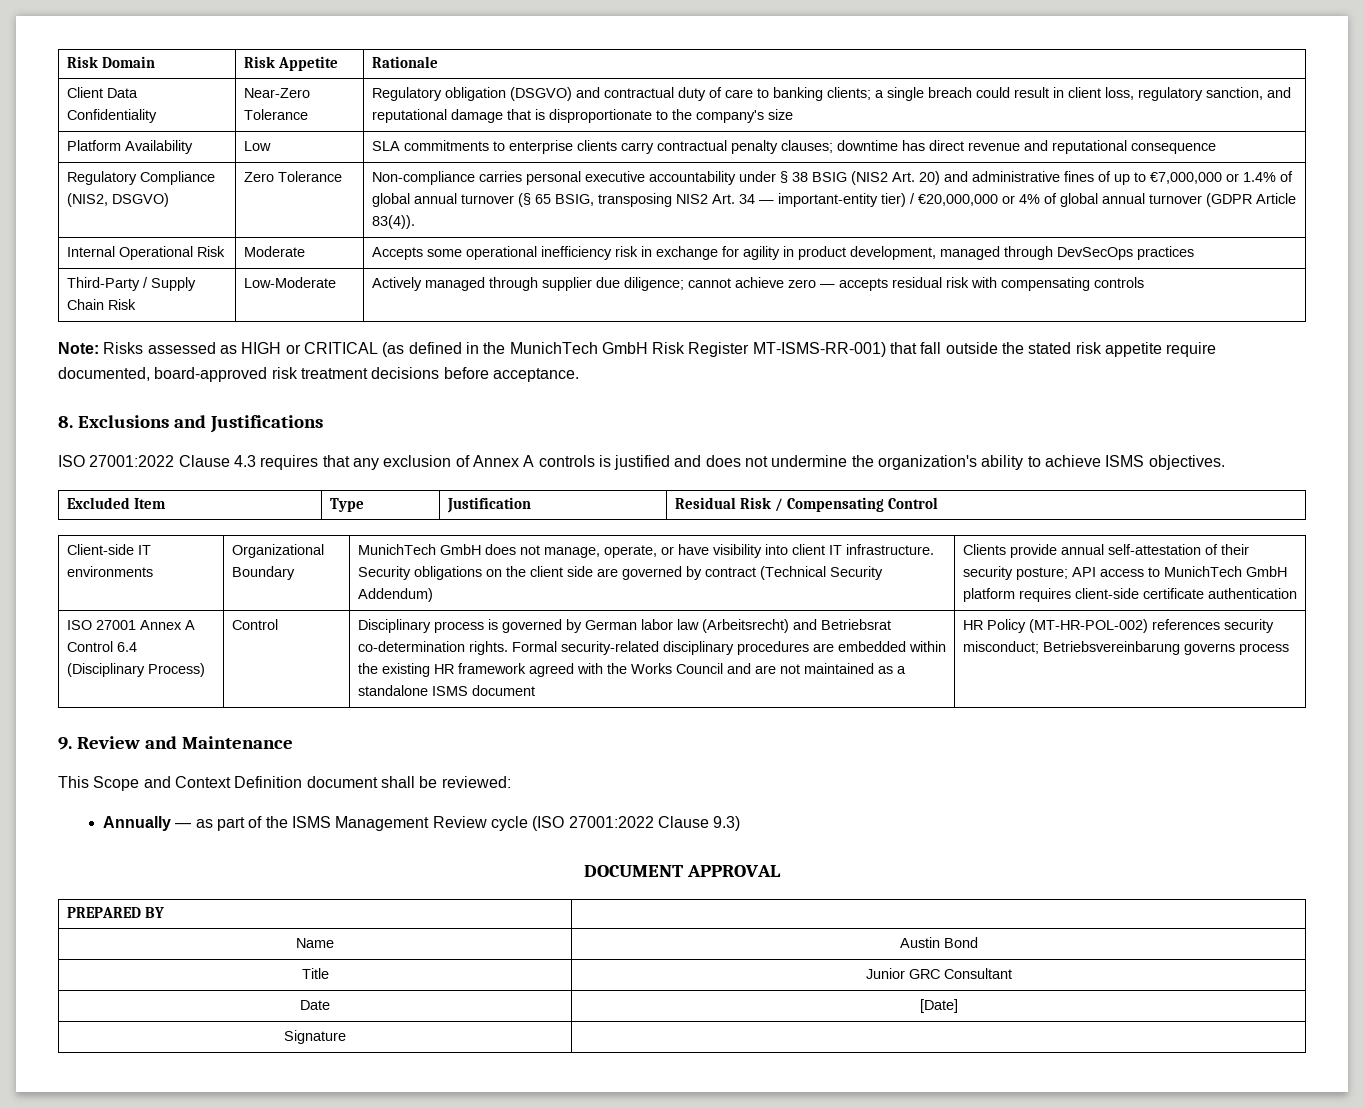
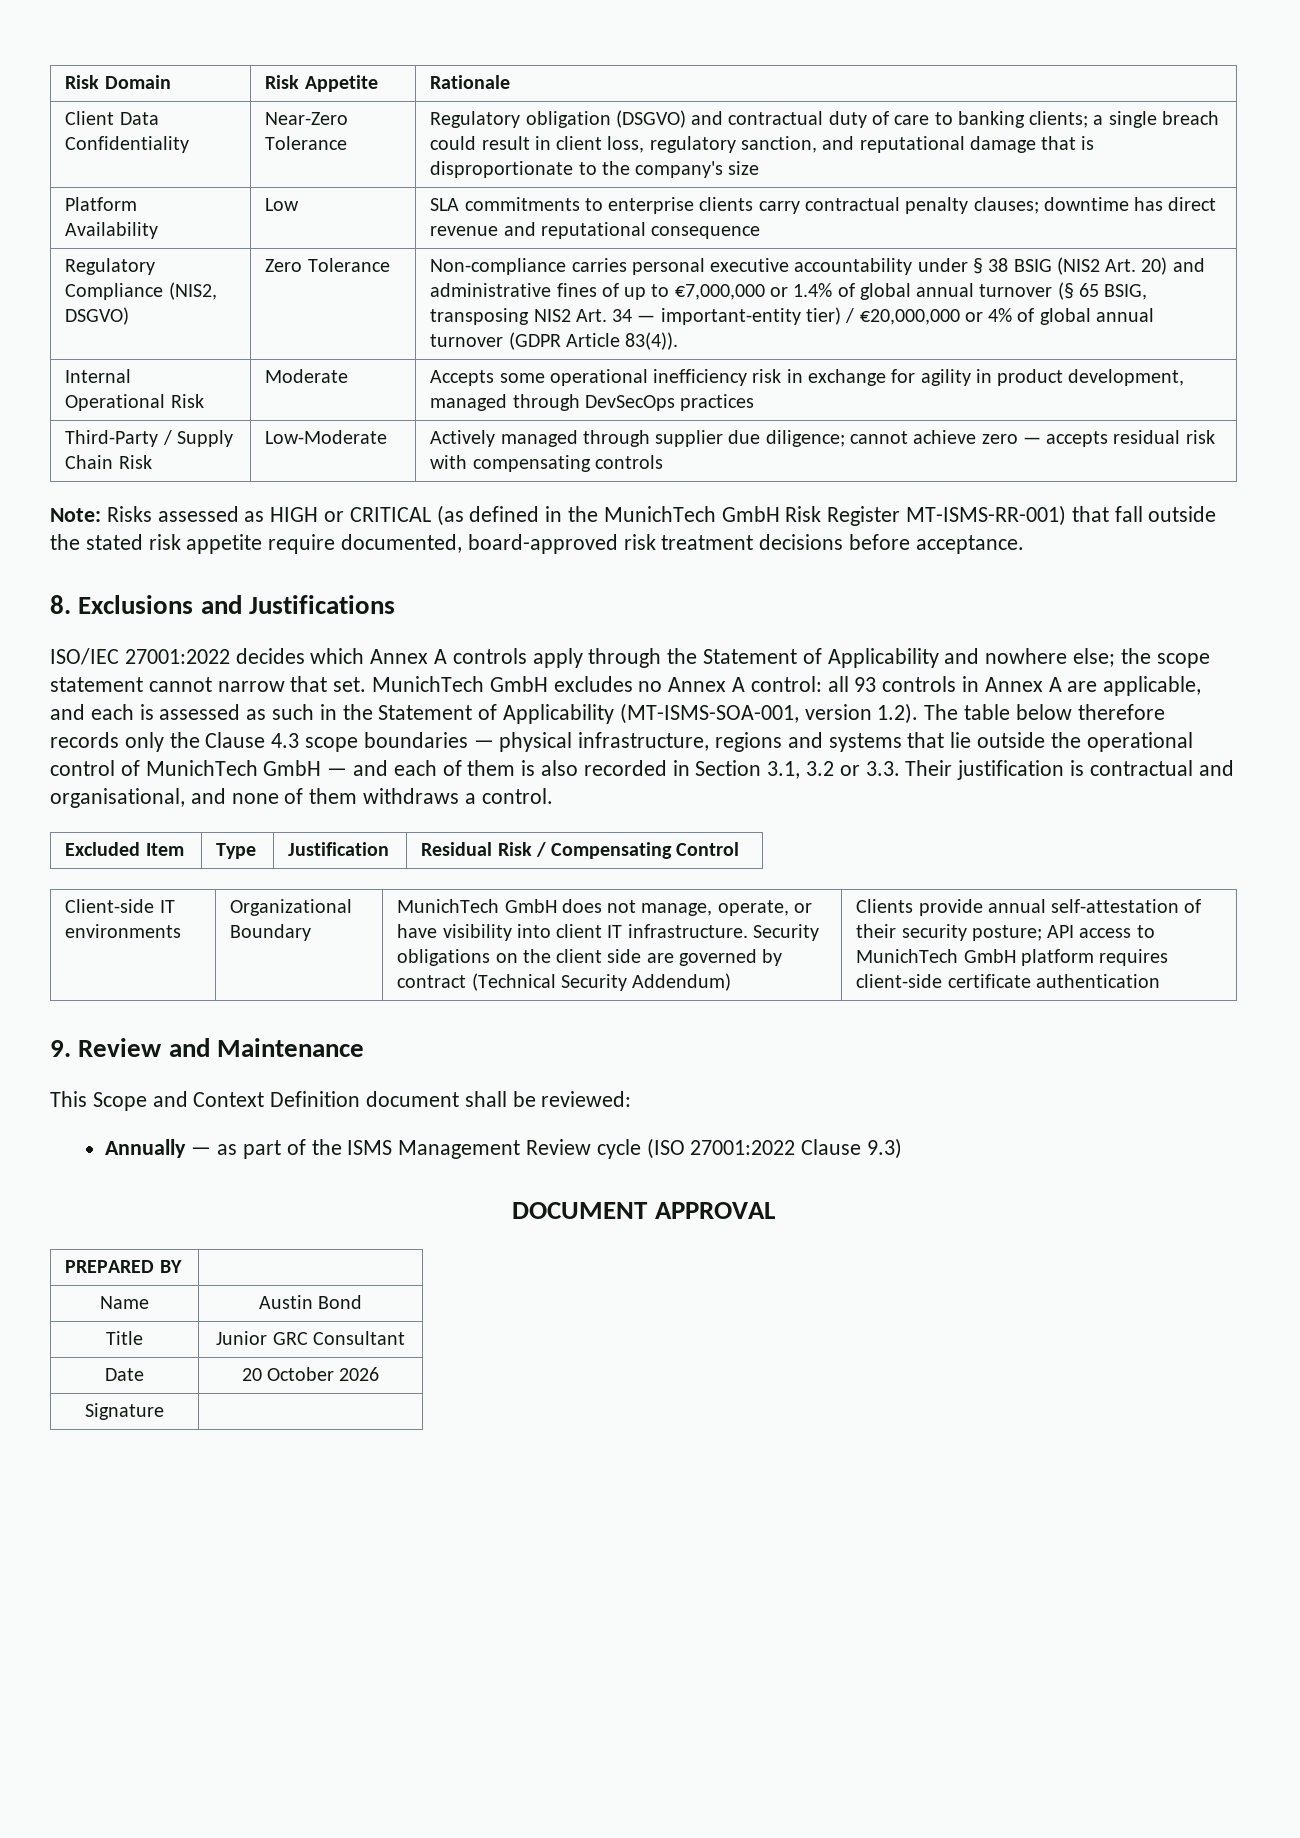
- ISO 27001:2022 Clause 4.3 requires that any exclusion of Annex A controls is justified and does not undermine the organization's ability to achieve ISMS objectives.
+ ISO/IEC 27001:2022 decides which Annex A controls apply through the Statement of Applicability and nowhere else; the scope statement cannot narrow that set. MunichTech GmbH excludes no Annex A control: all 93 controls in Annex A are applicable, and each is assessed as such in the Statement of Applicability (MT-ISMS-SOA-001, version 1.2). The table below therefore records only the Clause 4.3 scope boundaries — physical infrastructure, regions and systems that lie outside the operational control of MunichTech GmbH — and each of them is also recorded in Section 3.1, 3.2 or 3.3. Their justification is contractual and organisational, and none of them withdraws a control.
- ISO 27001 Annex A Control 6.4 (Disciplinary Process) | Control | Disciplinary process is governed by German labor law (Arbeitsrecht) and Betriebsrat co-determination rights. Formal security-related disciplinary procedures are embedded within the existing HR framework agreed with the Works Council and are not maintained as a standalone ISMS document | HR Policy (MT-HR-POL-002) references security misconduct; Betriebsvereinbarung governs process
- Date | [Date]
+ Date | 20 October 2026

